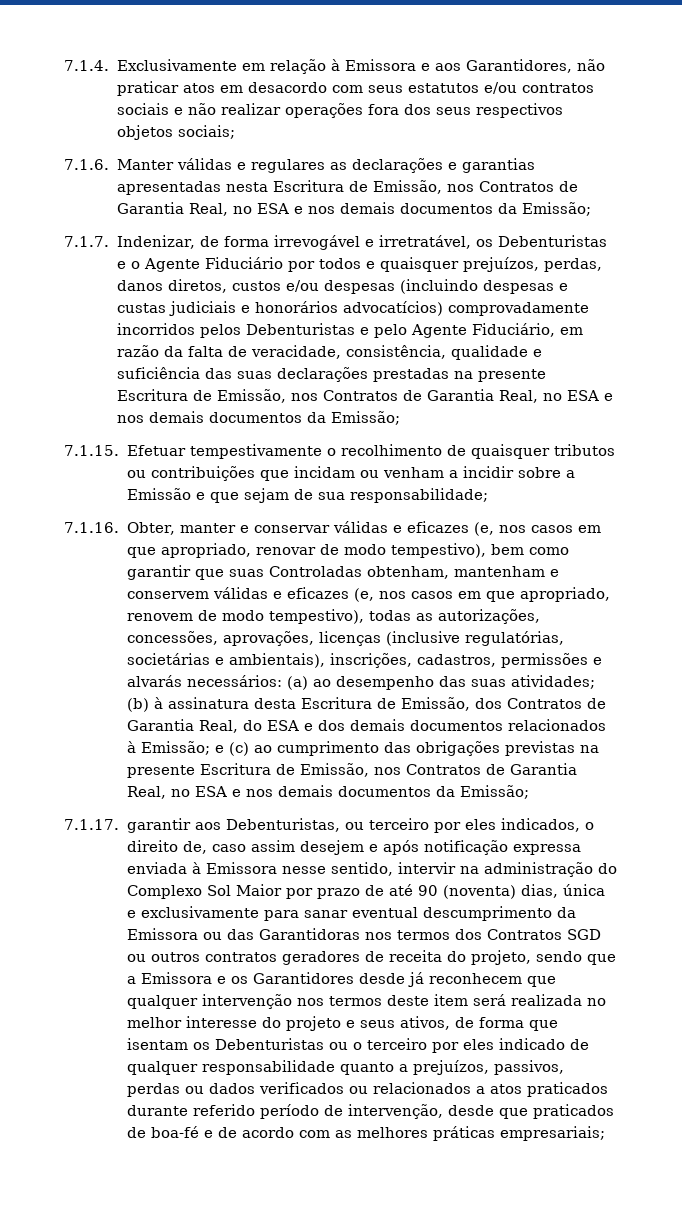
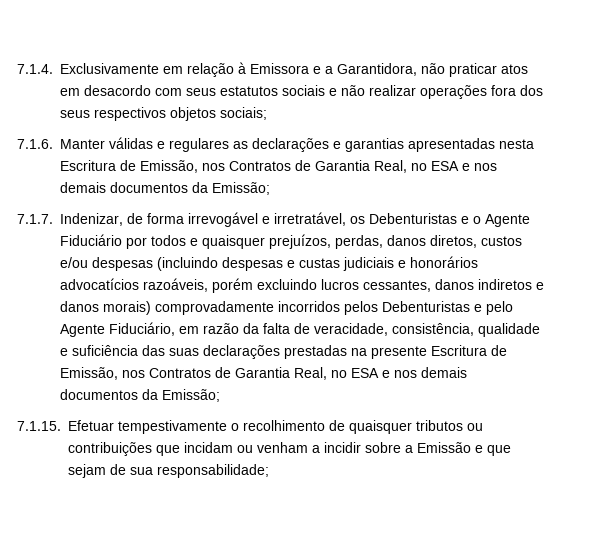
- 7.1.4. Exclusivamente em relação à Emissora e aos Garantidores, não praticar atos em desacordo com seus estatutos e/ou contratos sociais e não realizar operações fora dos seus respectivos objetos sociais;
+ 7.1.4. Exclusivamente em relação à Emissora e a Garantidora, não praticar atos em desacordo com seus estatutos sociais e não realizar operações fora dos seus respectivos objetos sociais;
- 7.1.7. Indenizar, de forma irrevogável e irretratável, os Debenturistas e o Agente Fiduciário por todos e quaisquer prejuízos, perdas, danos diretos, custos e/ou despesas (incluindo despesas e custas judiciais e honorários advocatícios) comprovadamente incorridos pelos Debenturistas e pelo Agente Fiduciário, em razão da falta de veracidade, consistência, qualidade e suficiência das suas declarações prestadas na presente Escritura de Emissão, nos Contratos de Garantia Real, no ESA e nos demais documentos da Emissão;
+ 7.1.7. Indenizar, de forma irrevogável e irretratável, os Debenturistas e o Agente Fiduciário por todos e quaisquer prejuízos, perdas, danos diretos, custos e/ou despesas (incluindo despesas e custas judiciais e honorários advocatícios razoáveis, porém excluindo lucros cessantes, danos indiretos e danos morais) comprovadamente incorridos pelos Debenturistas e pelo Agente Fiduciário, em razão da falta de veracidade, consistência, qualidade e suficiência das suas declarações prestadas na presente Escritura de Emissão, nos Contratos de Garantia Real, no ESA e nos demais documentos da Emissão;
- 7.1.16. Obter, manter e conservar válidas e eficazes (e, nos casos em que apropriado, renovar de modo tempestivo), bem como garantir que suas Controladas obtenham, mantenham e conservem válidas e eficazes (e, nos casos em que apropriado, renovem de modo tempestivo), todas as autorizações, concessões, aprovações, licenças (inclusive regulatórias, societárias e ambientais), inscrições, cadastros, permissões e alvarás necessários: (a) ao desempenho das suas atividades; (b) à assinatura desta Escritura de Emissão, dos Contratos de Garantia Real, do ESA e dos demais documentos relacionados à Emissão; e (c) ao cumprimento das obrigações previstas na presente Escritura de Emissão, nos Contratos de Garantia Real, no ESA e nos demais documentos da Emissão;
- 7.1.17. garantir aos Debenturistas, ou terceiro por eles indicados, o direito de, caso assim desejem e após notificação expressa enviada à Emissora nesse sentido, intervir na administração do Complexo Sol Maior por prazo de até 90 (noventa) dias, única e exclusivamente para sanar eventual descumprimento da Emissora ou das Garantidoras nos termos dos Contratos SGD ou outros contratos geradores de receita do projeto, sendo que a Emissora e os Garantidores desde já reconhecem que qualquer intervenção nos termos deste item será realizada no melhor interesse do projeto e seus ativos, de forma que isentam os Debenturistas ou o terceiro por eles indicado de qualquer responsabilidade quanto a prejuízos, passivos, perdas ou dados verificados ou relacionados a atos praticados durante referido período de intervenção, desde que praticados de boa-fé e de acordo com as melhores práticas empresariais;

